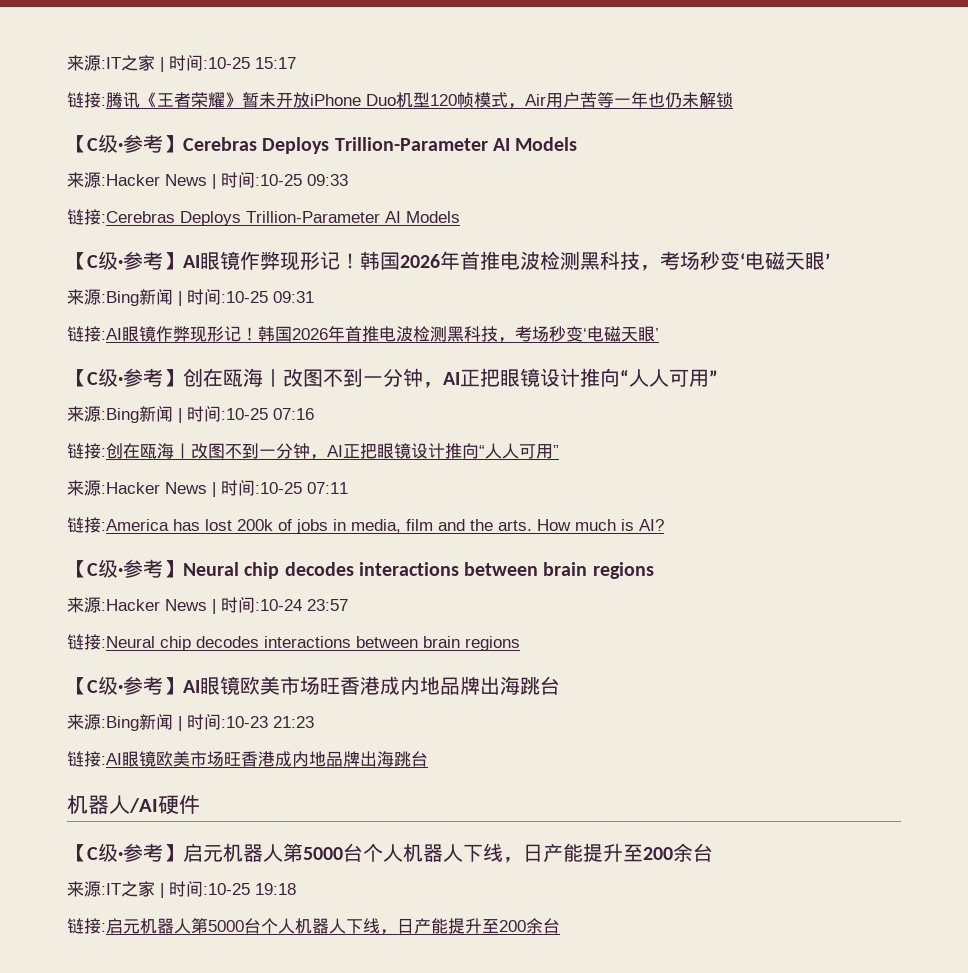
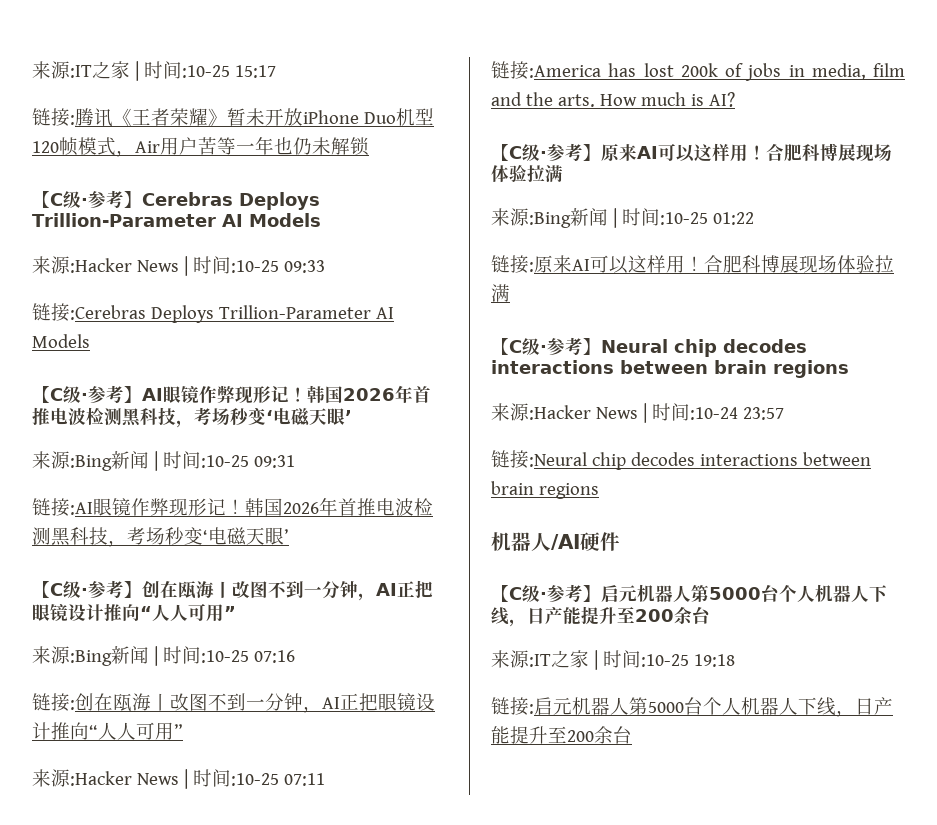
+ 【C级·参考】原来AI可以这样用！合肥科博展现场体验拉满
+ 来源:Bing新闻 | 时间:10-25 01:22
+ 链接:原来AI可以这样用！合肥科博展现场体验拉满
- 【C级·参考】AI眼镜欧美市场旺香港成内地品牌出海跳台
- 来源:Bing新闻 | 时间:10-23 21:23
- 链接:AI眼镜欧美市场旺香港成内地品牌出海跳台

